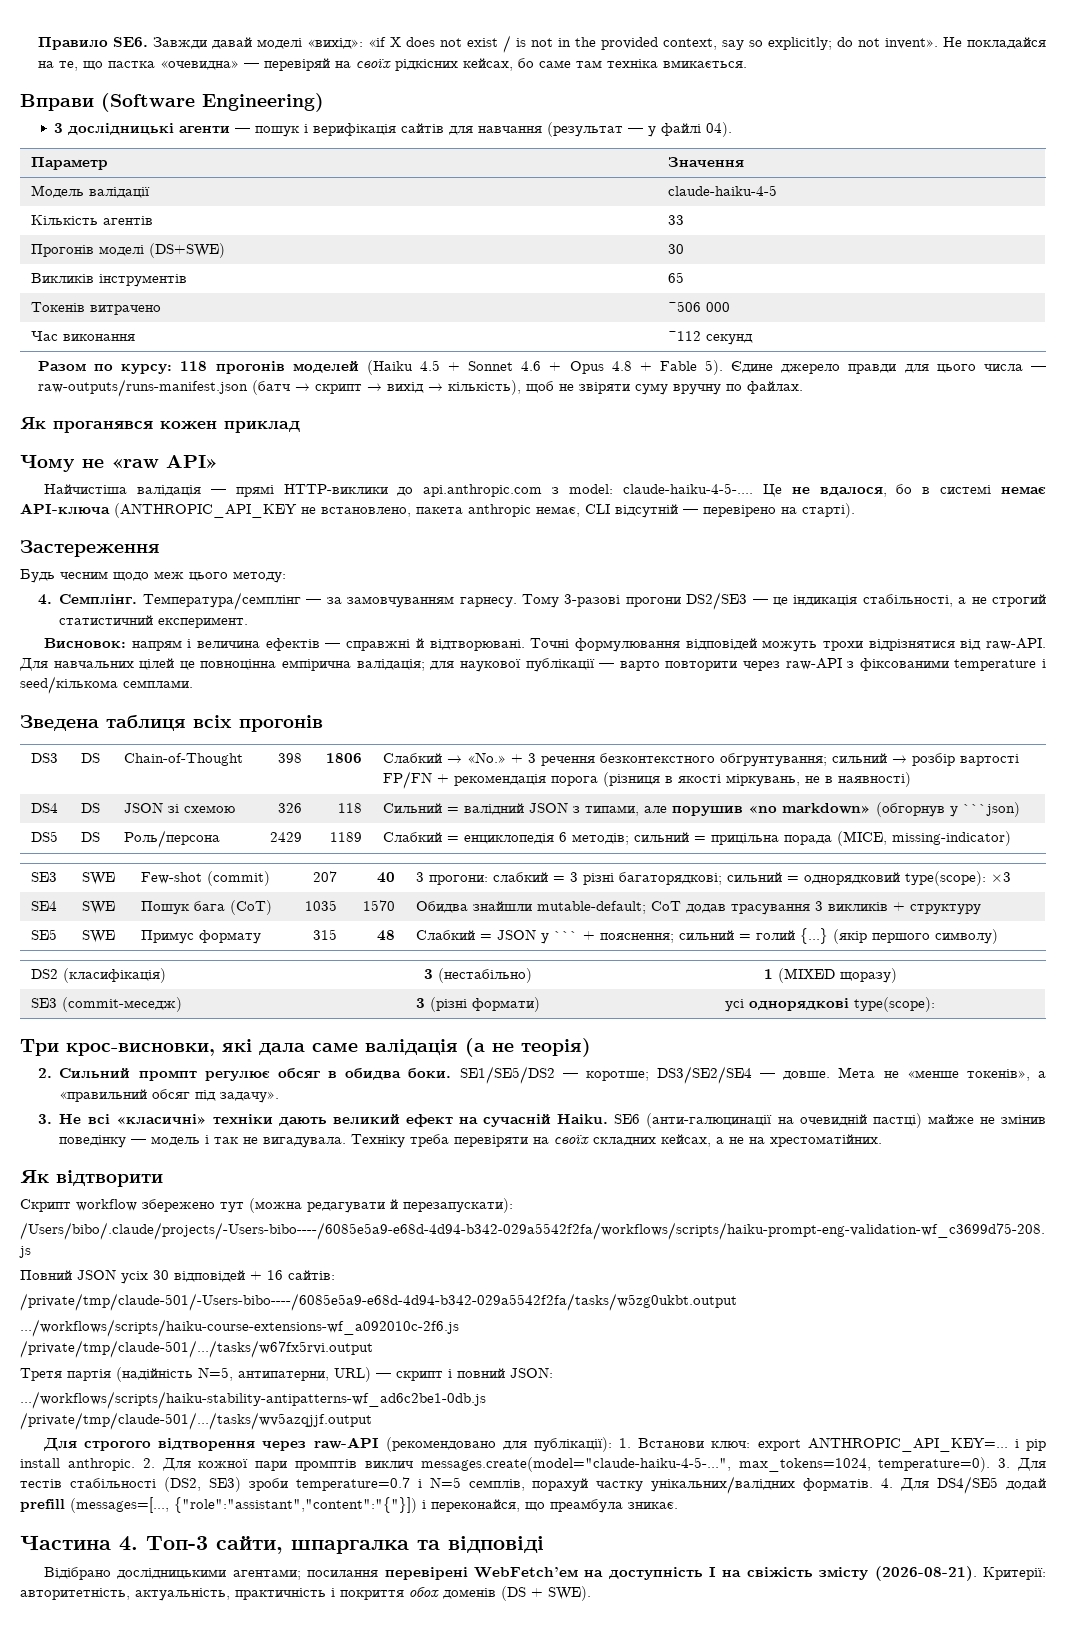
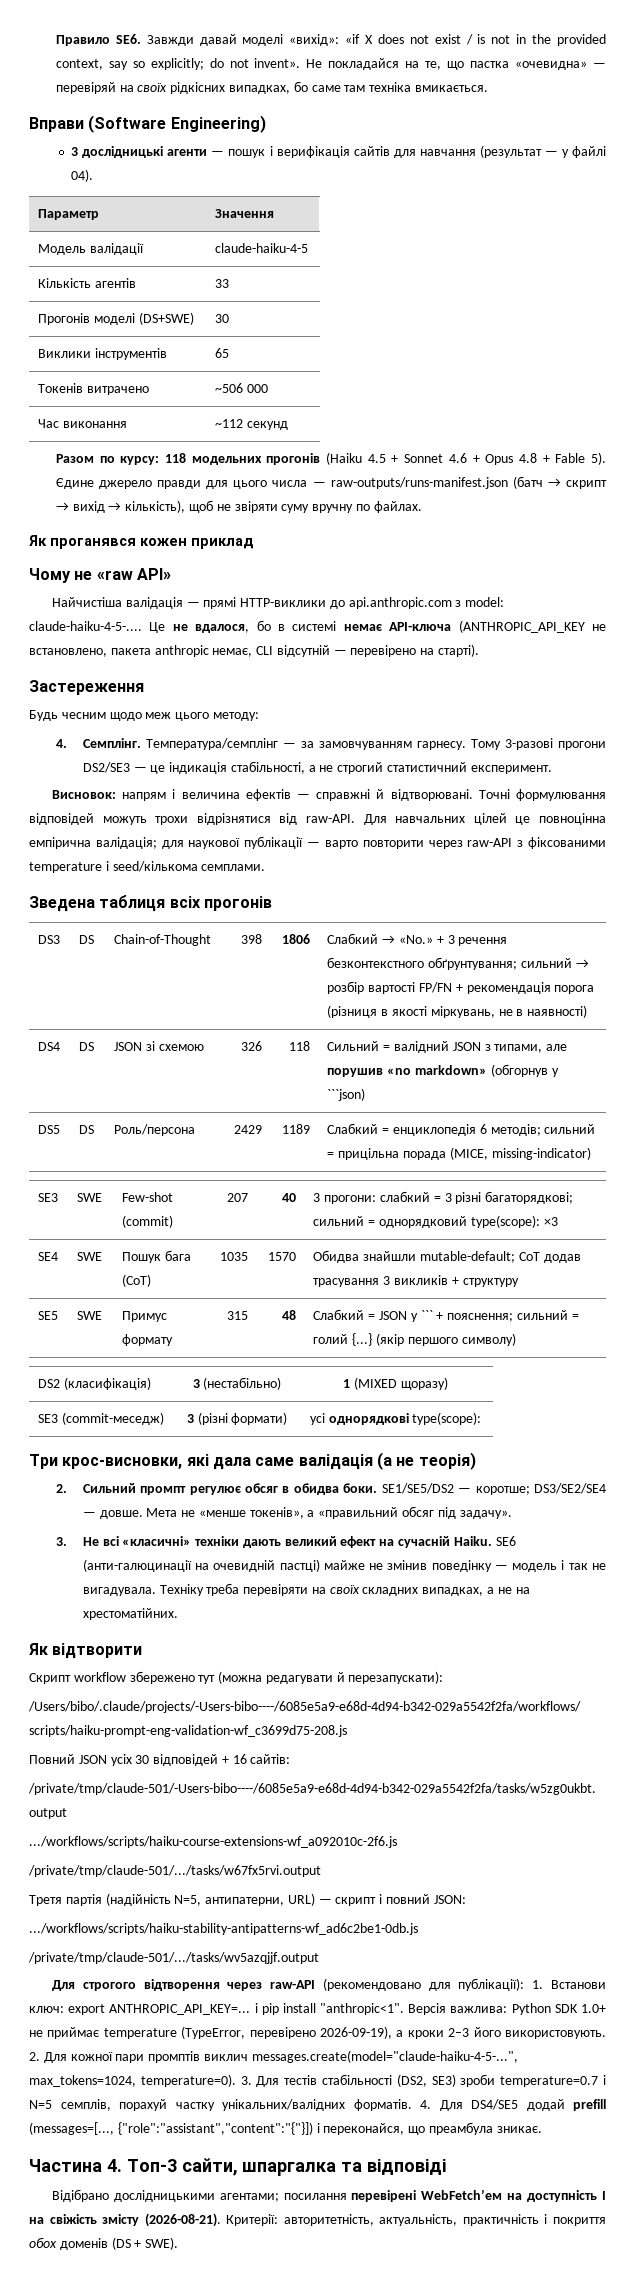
- Не покладайся на те, що пастка «очевидна» — перевіряй на своїх рідкісних кейсах, бо саме там техніка вмикається.
+ Не покладайся на те, що пастка «очевидна» — перевіряй на своїх рідкісних випадках, бо саме там техніка вмикається.
- Викликів інструментів | 65
+ Виклики інструментів | 65
- Разом по курсу: 118 прогонів моделей (Haiku 4.5 + Sonnet 4.6 + Opus 4.8 + Fable 5).
+ Разом по курсу: 118 модельних прогонів (Haiku 4.5 + Sonnet 4.6 + Opus 4.8 + Fable 5).
- Техніку треба перевіряти на своїх складних кейсах, а не на хрестоматійних.
+ Техніку треба перевіряти на своїх складних випадках, а не на хрестоматійних.
- Для строгого відтворення через raw-API (рекомендовано для публікації): 1. Встанови ключ: export ANTHROPIC_API_KEY=... і pip install anthropic.
+ Для строгого відтворення через raw-API (рекомендовано для публікації): 1. Встанови ключ: export ANTHROPIC_API_KEY=... і pip install "anthropic<1". Версія важлива: Python SDK 1.0+ не приймає temperature (TypeError, перевірено 2026-09-19), а кроки 2–3 його використовують.

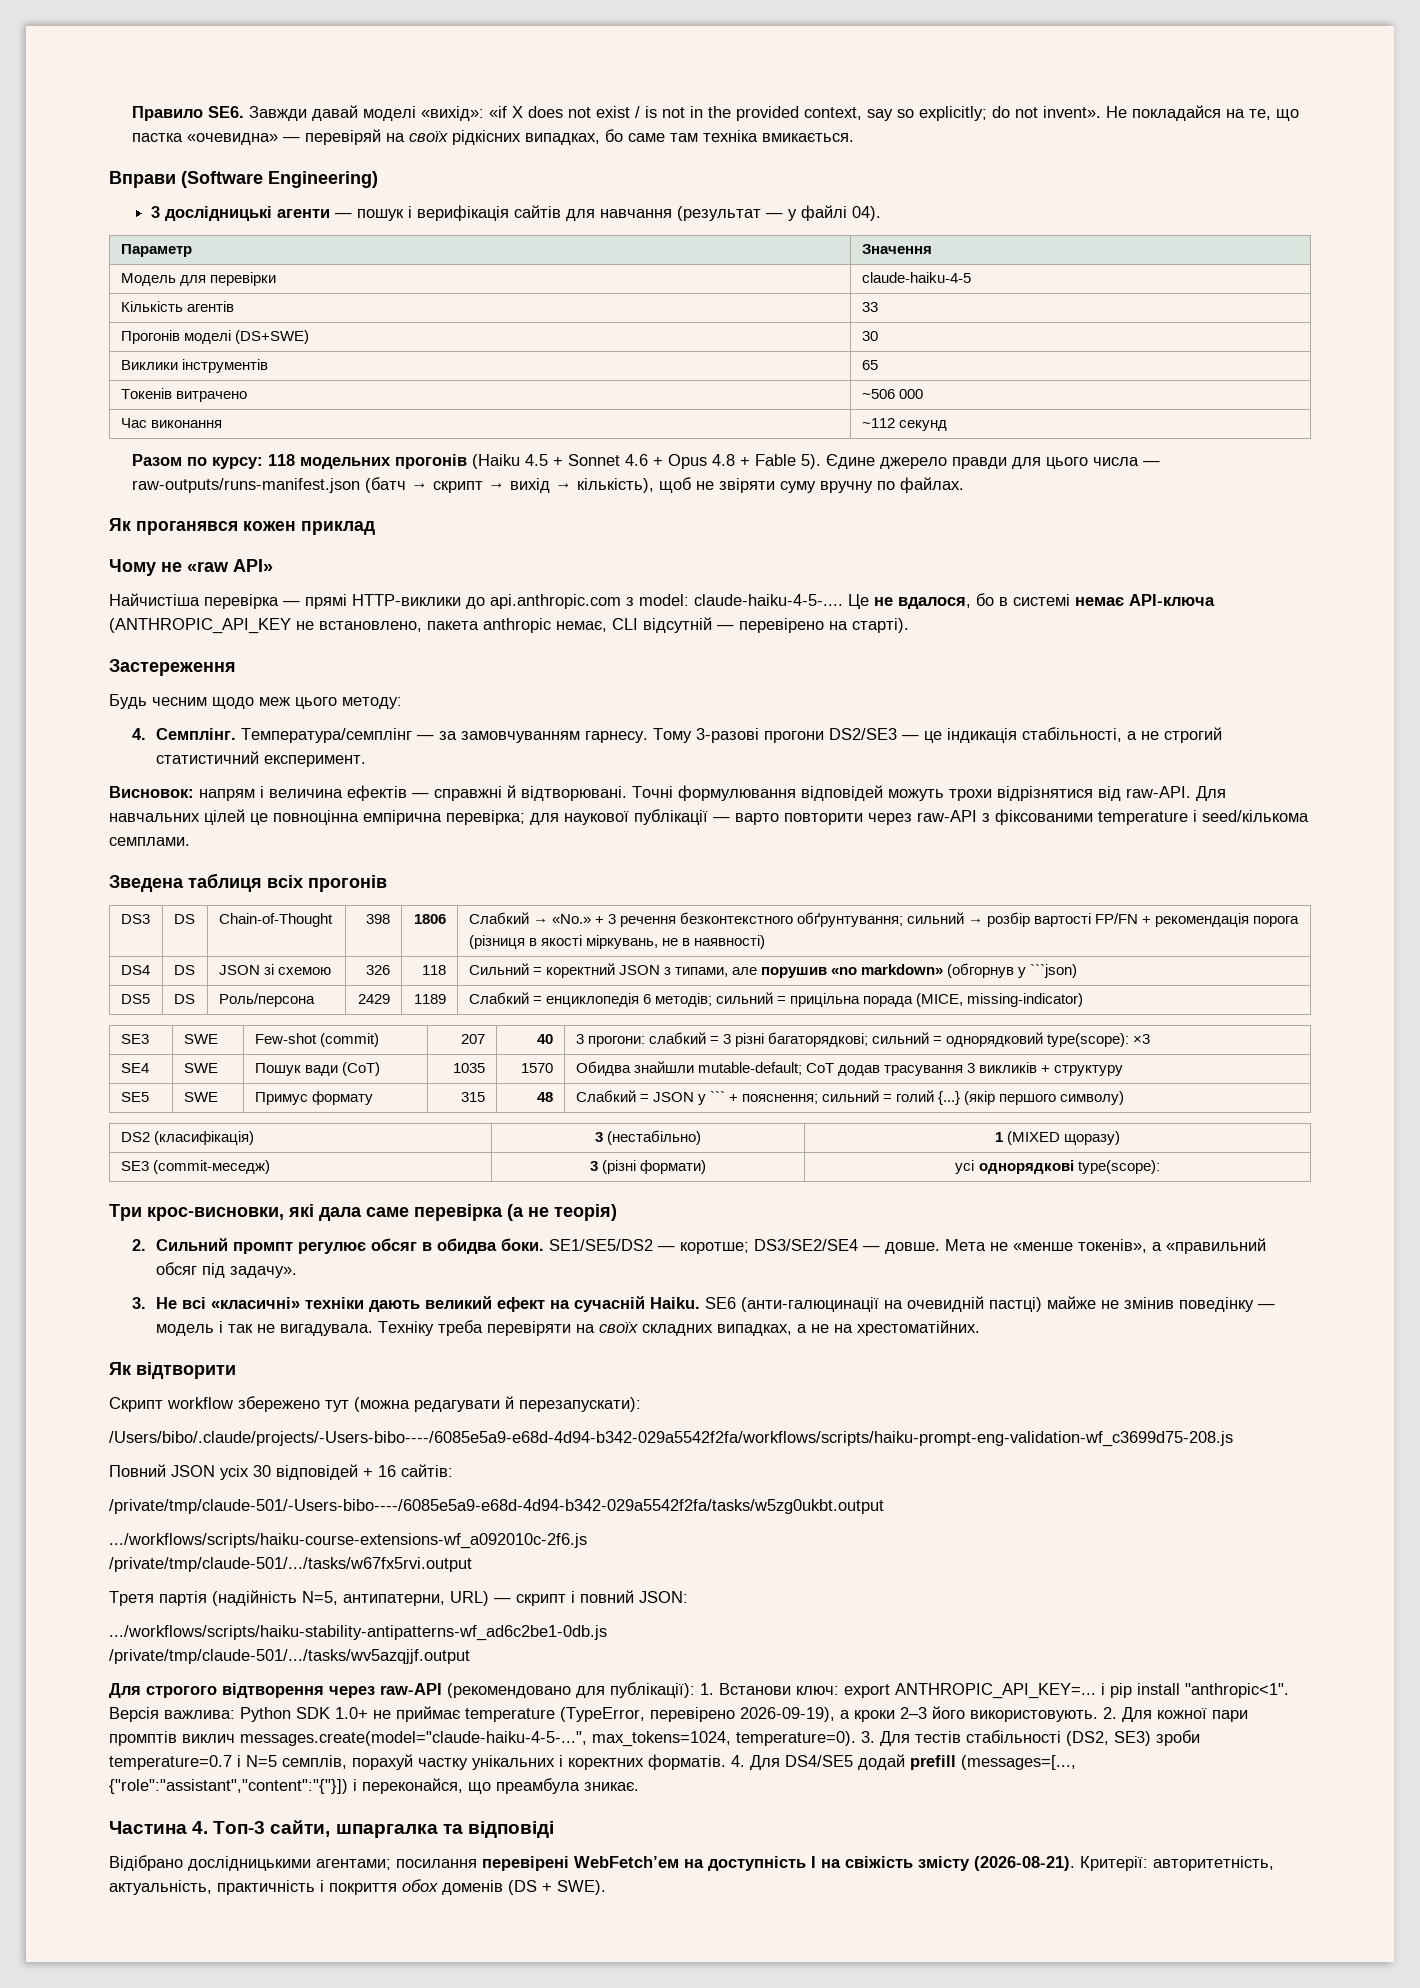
- Модель валідації | claude-haiku-4-5
+ Модель для перевірки | claude-haiku-4-5
- Найчистіша валідація — прямі HTTP-виклики до api.anthropic.com з model: claude-haiku-4-5-....
+ Найчистіша перевірка — прямі HTTP-виклики до api.anthropic.com з model: claude-haiku-4-5-....
- Для навчальних цілей це повноцінна емпірична валідація; для наукової публікації — варто повторити через raw-API з фіксованими temperature і seed/кількома семплами.
+ Для навчальних цілей це повноцінна емпірична перевірка; для наукової публікації — варто повторити через raw-API з фіксованими temperature і seed/кількома семплами.
- DS4 | DS | JSON зі схемою | 326 | 118 | Сильний = валідний JSON з типами, але порушив «no markdown» (обгорнув у ```json)
+ DS4 | DS | JSON зі схемою | 326 | 118 | Сильний = коректний JSON з типами, але порушив «no markdown» (обгорнув у ```json)
- SE4 | SWE | Пошук бага (CoT) | 1035 | 1570 | Обидва знайшли mutable-default; CoT додав трасування 3 викликів + структуру
+ SE4 | SWE | Пошук вади (CoT) | 1035 | 1570 | Обидва знайшли mutable-default; CoT додав трасування 3 викликів + структуру
- Три крос-висновки, які дала саме валідація (а не теорія)
+ Три крос-висновки, які дала саме перевірка (а не теорія)
- 3. Для тестів стабільності (DS2, SE3) зроби temperature=0.7 і N=5 семплів, порахуй частку унікальних/валідних форматів.
+ 3. Для тестів стабільності (DS2, SE3) зроби temperature=0.7 і N=5 семплів, порахуй частку унікальних і коректних форматів.

